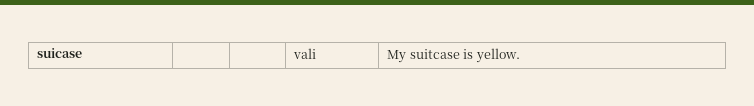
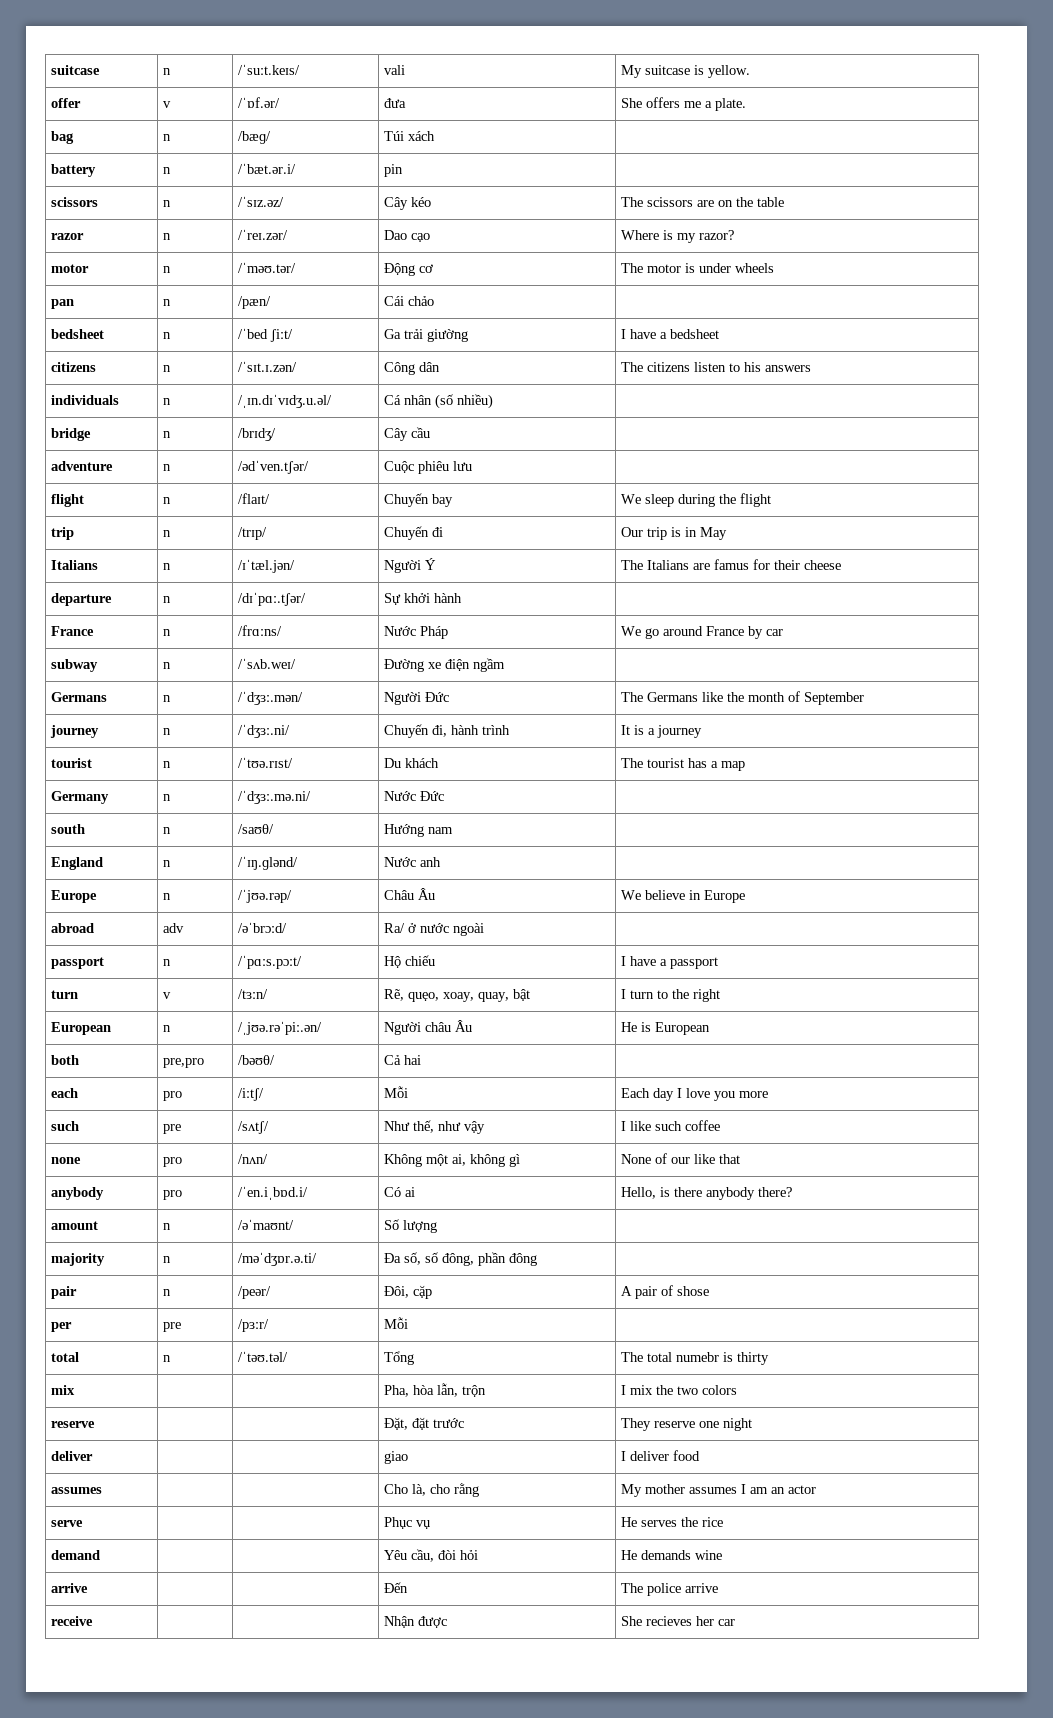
- suicase | | | vali | My suitcase is yellow.
+ suitcase | n | /ˈsuːt.keɪs/ | vali | My suitcase is yellow.
+ offer | v | /ˈɒf.ər/ | đưa | She offers me a plate.
+ bag | n | /bæɡ/ | Túi xách |
+ battery | n | /ˈbæt.ər.i/ | pin |
+ scissors | n | /ˈsɪz.əz/ | Cây kéo | The scissors are on the table
+ razor | n | /ˈreɪ.zər/ | Dao cạo | Where is my razor?
+ motor | n | /ˈməʊ.tər/ | Động cơ | The motor is under wheels
+ pan | n | /pæn/ | Cái chảo |
+ bedsheet | n | /ˈbed ʃiːt/ | Ga trải giường | I have a bedsheet
+ citizens | n | /ˈsɪt.ɪ.zən/ | Công dân | The citizens listen to his answers
+ individuals | n | /ˌɪn.dɪˈvɪdʒ.u.əl/ | Cá nhân (số nhiều) |
+ bridge | n | /brɪdʒ/ | Cây cầu |
+ adventure | n | /ədˈven.tʃər/ | Cuộc phiêu lưu |
+ flight | n | /flaɪt/ | Chuyến bay | We sleep during the flight
+ trip | n | /trɪp/ | Chuyến đi | Our trip is in May
+ Italians | n | /ɪˈtæl.jən/ | Người Ý | The Italians are famus for their cheese
+ departure | n | /dɪˈpɑː.tʃər/ | Sự khởi hành |
+ France | n | /frɑːns/ | Nước Pháp | We go around France by car
+ subway | n | /ˈsʌb.weɪ/ | Đường xe điện ngầm |
+ Germans | n | /ˈdʒɜː.mən/ | Người Đức | The Germans like the month of September
+ journey | n | /ˈdʒɜː.ni/ | Chuyến đi, hành trình | It is a journey
+ tourist | n | /ˈtʊə.rɪst/ | Du khách | The tourist has a map
+ Germany | n | /ˈdʒɜː.mə.ni/ | Nước Đức |
+ south | n | /saʊθ/ | Hướng nam |
+ England | n | /ˈɪŋ.ɡlənd/ | Nước anh |
+ Europe | n | /ˈjʊə.rəp/ | Châu Âu | We believe in Europe
+ abroad | adv | /əˈbrɔːd/ | Ra/ ở nước ngoài |
+ passport | n | /ˈpɑːs.pɔːt/ | Hộ chiếu | I have a passport
+ turn | v | /tɜːn/ | Rẽ, quẹo, xoay, quay, bật | I turn to the right
+ European | n | /ˌjʊə.rəˈpiː.ən/ | Người châu Âu | He is European
+ both | pre,pro | /bəʊθ/ | Cả hai |
+ each | pro | /iːtʃ/ | Mỗi | Each day I love you more
+ such | pre | /sʌtʃ/ | Như thế, như vậy | I like such coffee
+ none | pro | /nʌn/ | Không một ai, không gì | None of our like that
+ anybody | pro | /ˈen.iˌbɒd.i/ | Có ai | Hello, is there anybody there?
+ amount | n | /əˈmaʊnt/ | Số lượng |
+ majority | n | /məˈdʒɒr.ə.ti/ | Đa số, số đông, phần đông |
+ pair | n | /peər/ | Đôi, cặp | A pair of shose
+ per | pre | /pɜːr/ | Mỗi |
+ total | n | /ˈtəʊ.təl/ | Tổng | The total numebr is thirty
+ mix | | | Pha, hòa lẫn, trộn | I mix the two colors
+ reserve | | | Đặt, đặt trước | They reserve one night
+ deliver | | | giao | I deliver food
+ assumes | | | Cho là, cho rằng | My mother assumes I am an actor
+ serve | | | Phục vụ | He serves the rice
+ demand | | | Yêu cầu, đòi hỏi | He demands wine
+ arrive | | | Đến | The police arrive
+ receive | | | Nhận được | She recieves her car

